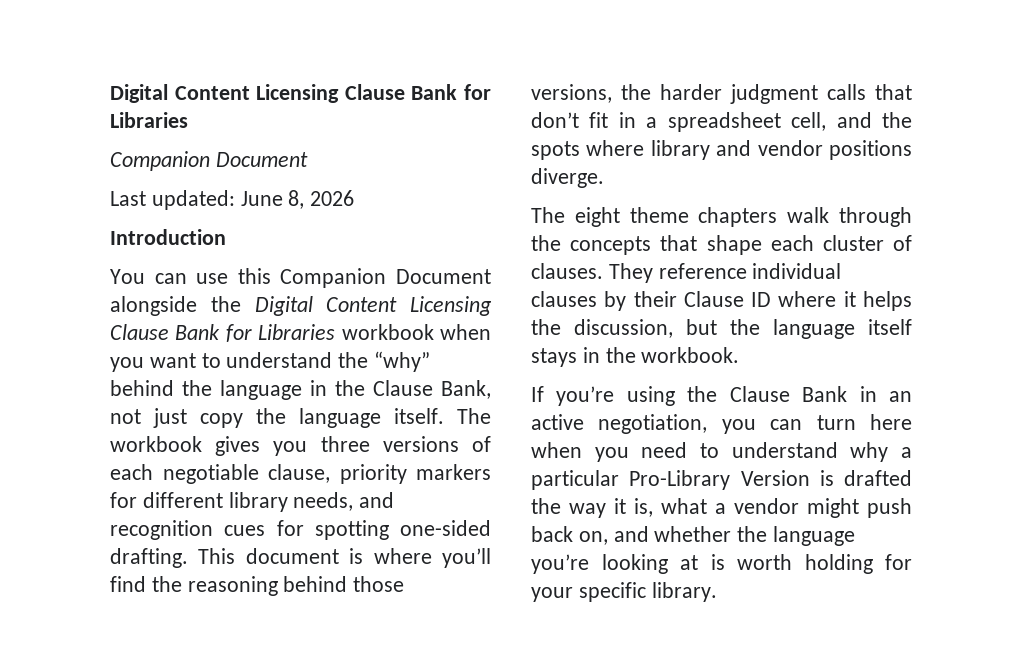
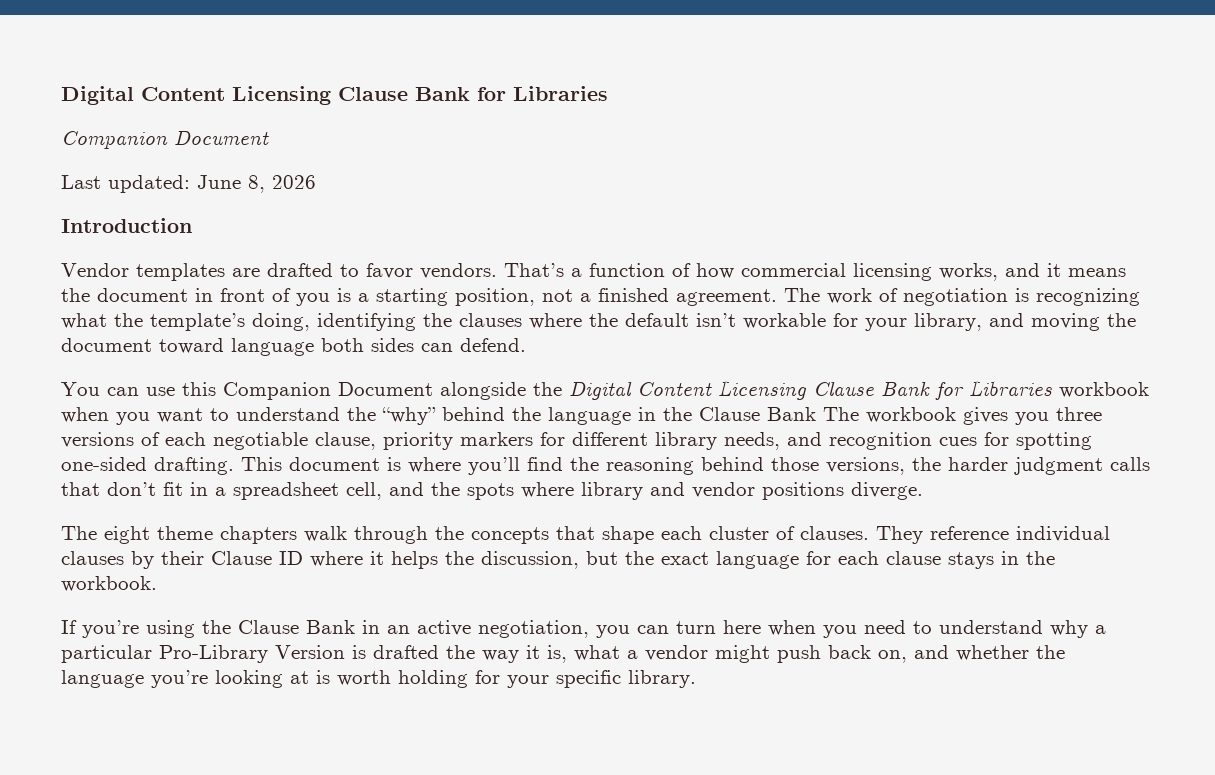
+ Vendor templates are drafted to favor vendors. That’s a function of how commercial licensing works, and it means the document in front of you is a starting position, not a finished agreement. The work of negotiation is recognizing what the template’s doing, identifying the clauses where the default isn’t workable for your library, and moving the document toward language both sides can defend.
- You can use this Companion Document alongside the Digital Content Licensing Clause Bank for Libraries workbook when you want to understand the “why” behind the language in the Clause Bank, not just copy the language itself. The workbook gives you three versions of each negotiable clause, priority markers for different library needs, and recognition cues for spotting one-sided drafting.
+ You can use this Companion Document alongside the Digital Content Licensing Clause Bank for Libraries workbook when you want to understand the “why” behind the language in the Clause Bank The workbook gives you three versions of each negotiable clause, priority markers for different library needs, and recognition cues for spotting one-sided drafting.
- They reference individual clauses by their Clause ID where it helps the discussion, but the language itself stays in the workbook.
+ They reference individual clauses by their Clause ID where it helps the discussion, but the exact language for each clause stays in the workbook.

